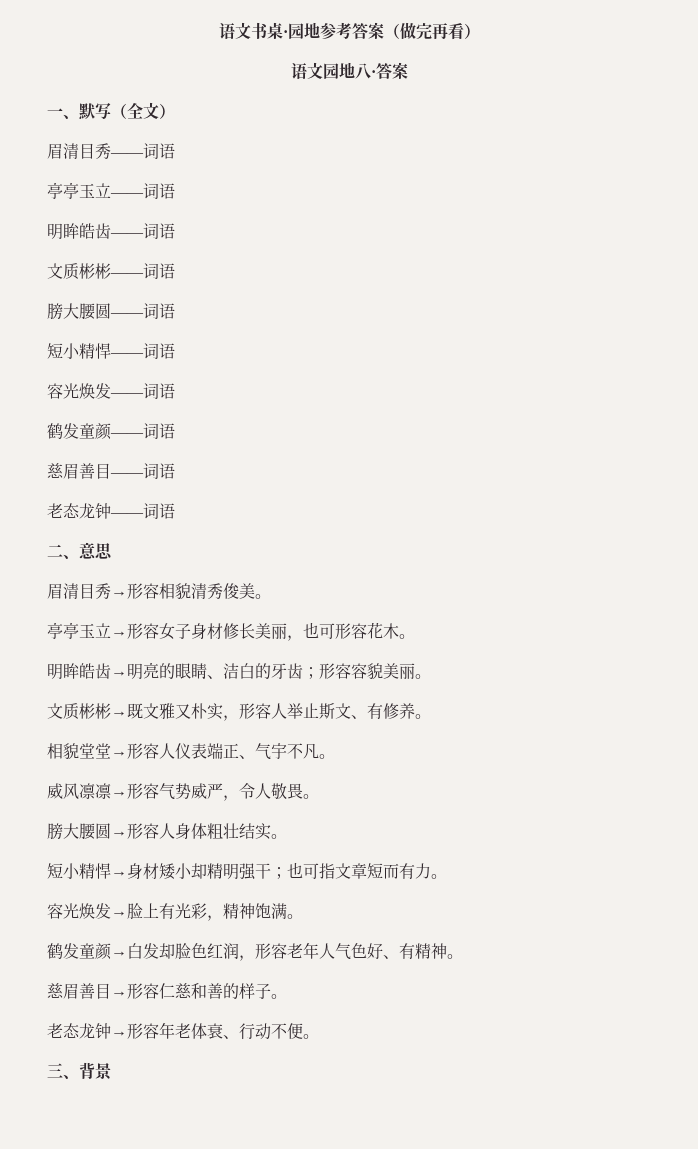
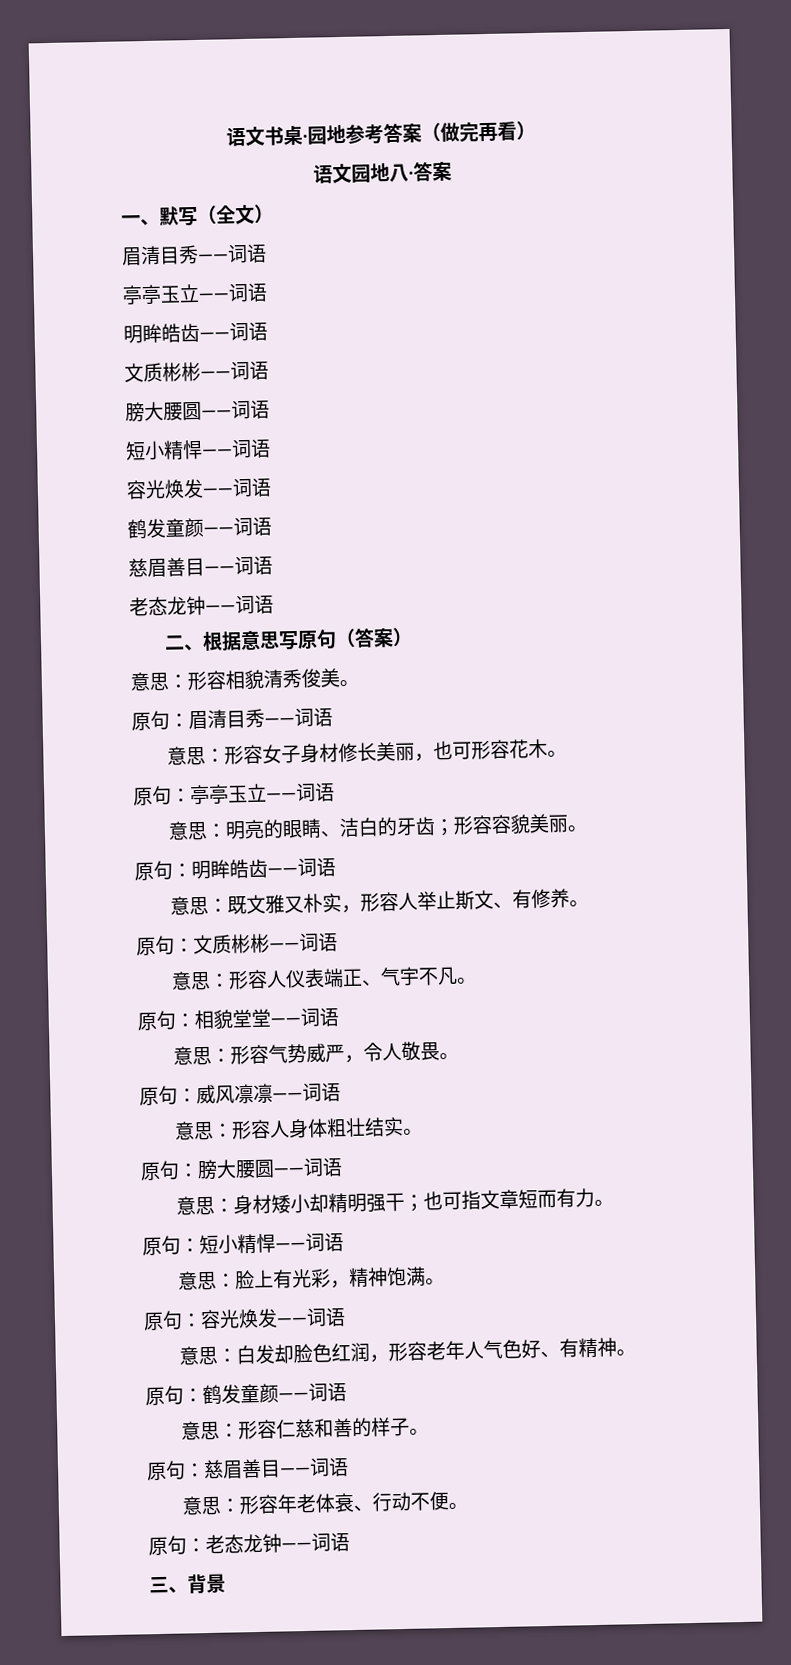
- 二、意思
- 眉清目秀→形容相貌清秀俊美。
+ 二、根据意思写原句（答案）
+ 意思：形容相貌清秀俊美。
- 亭亭玉立→形容女子身材修长美丽，也可形容花木。
+ 原句：眉清目秀——词语
+ 意思：形容女子身材修长美丽，也可形容花木。
- 明眸皓齿→明亮的眼睛、洁白的牙齿；形容容貌美丽。
+ 原句：亭亭玉立——词语
+ 意思：明亮的眼睛、洁白的牙齿；形容容貌美丽。
- 文质彬彬→既文雅又朴实，形容人举止斯文、有修养。
+ 原句：明眸皓齿——词语
+ 意思：既文雅又朴实，形容人举止斯文、有修养。
- 相貌堂堂→形容人仪表端正、气宇不凡。
+ 原句：文质彬彬——词语
+ 意思：形容人仪表端正、气宇不凡。
- 威风凛凛→形容气势威严，令人敬畏。
+ 原句：相貌堂堂——词语
+ 意思：形容气势威严，令人敬畏。
- 膀大腰圆→形容人身体粗壮结实。
+ 原句：威风凛凛——词语
+ 意思：形容人身体粗壮结实。
- 短小精悍→身材矮小却精明强干；也可指文章短而有力。
+ 原句：膀大腰圆——词语
+ 意思：身材矮小却精明强干；也可指文章短而有力。
- 容光焕发→脸上有光彩，精神饱满。
+ 原句：短小精悍——词语
+ 意思：脸上有光彩，精神饱满。
- 鹤发童颜→白发却脸色红润，形容老年人气色好、有精神。
+ 原句：容光焕发——词语
+ 意思：白发却脸色红润，形容老年人气色好、有精神。
- 慈眉善目→形容仁慈和善的样子。
+ 原句：鹤发童颜——词语
+ 意思：形容仁慈和善的样子。
- 老态龙钟→形容年老体衰、行动不便。
+ 原句：慈眉善目——词语
+ 意思：形容年老体衰、行动不便。
+ 原句：老态龙钟——词语

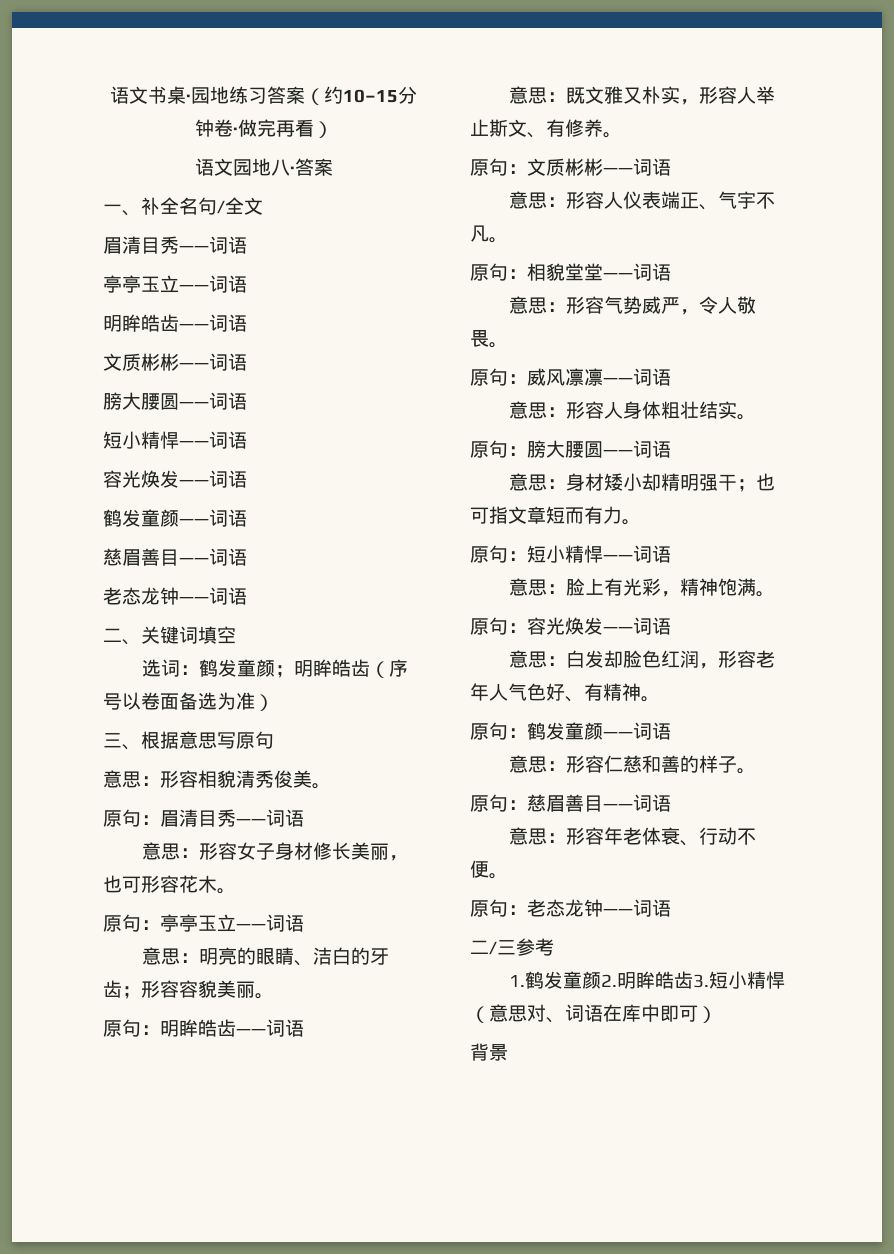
- 语文书桌·园地参考答案（做完再看）
+ 语文书桌·园地练习答案（约10–15分钟卷·做完再看）
- 一、默写（全文）
+ 一、补全名句/全文
- 二、根据意思写原句（答案）
+ 二、关键词填空
+ 选词：鹤发童颜；明眸皓齿（序号以卷面备选为准）
+ 三、根据意思写原句
- 三、背景
+ 二/三参考
+ 1.鹤发童颜2.明眸皓齿3.短小精悍（意思对、词语在库中即可）
+ 背景

